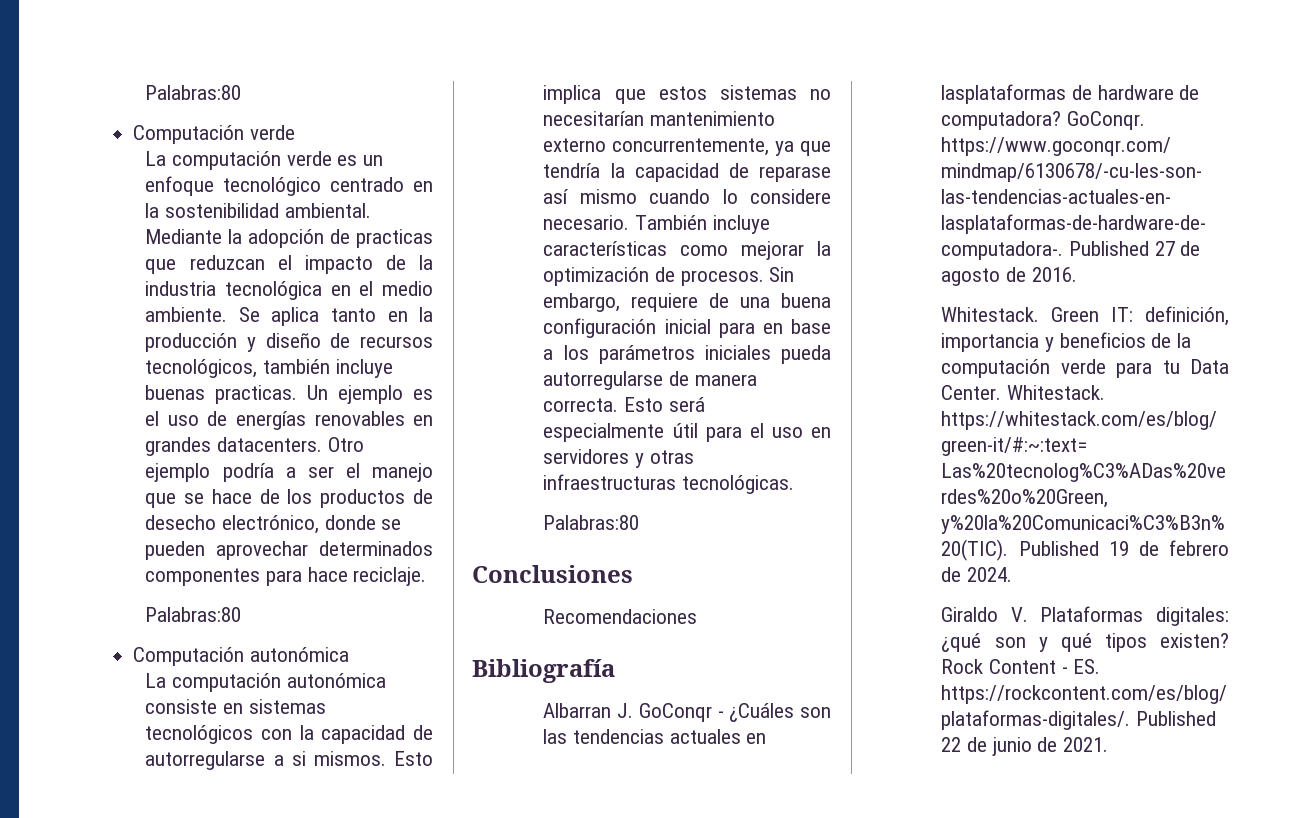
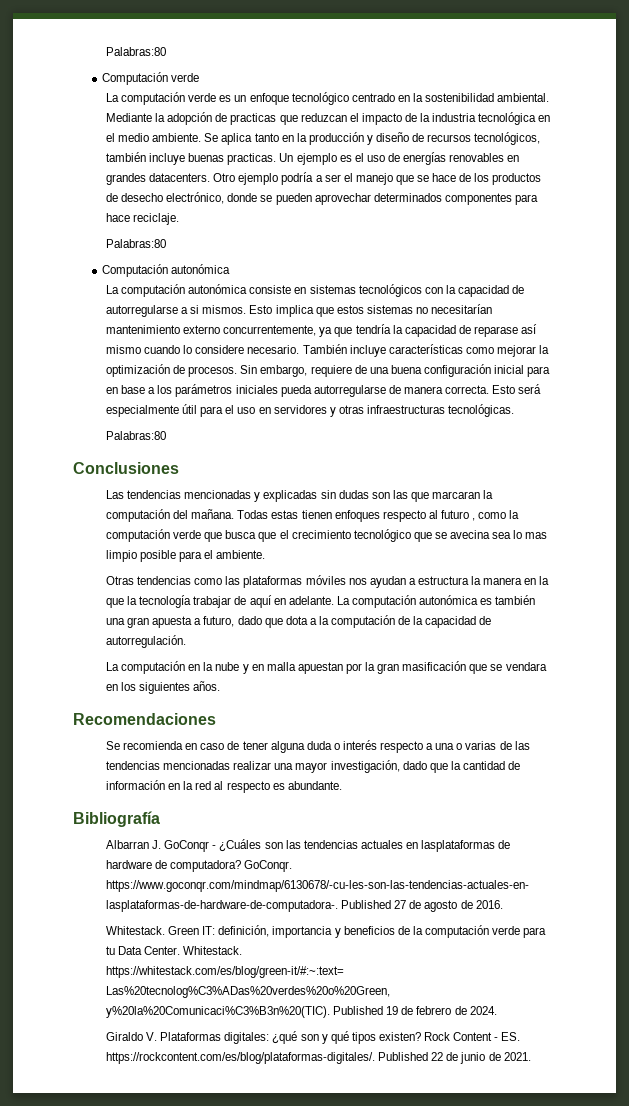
+ Las tendencias mencionadas y explicadas sin dudas son las que marcaran la computación del mañana. Todas estas tienen enfoques respecto al futuro , como la computación verde que busca que el crecimiento tecnológico que se avecina sea lo mas limpio posible para el ambiente.
+ Otras tendencias como las plataformas móviles nos ayudan a estructura la manera en la que la tecnología trabajar de aquí en adelante. La computación autonómica es también una gran apuesta a futuro, dado que dota a la computación de la capacidad de autorregulación.
+ La computación en la nube y en malla apuestan por la gran masificación que se vendara en los siguientes años.
  Recomendaciones
+ Se recomienda en caso de tener alguna duda o interés respecto a una o varias de las tendencias mencionadas realizar una mayor investigación, dado que la cantidad de información en la red al respecto es abundante.

